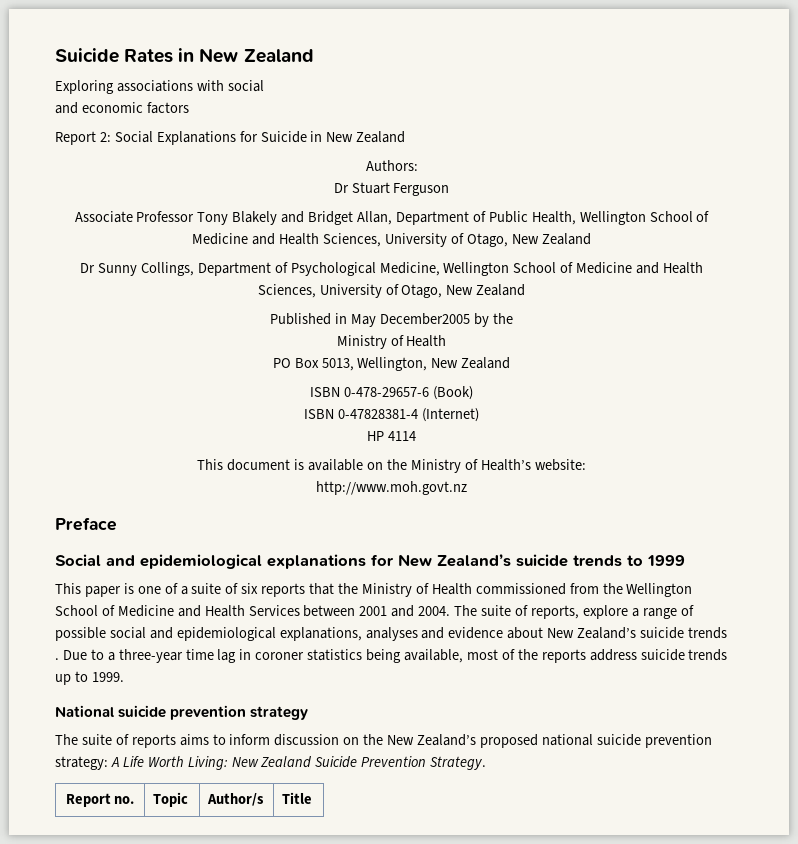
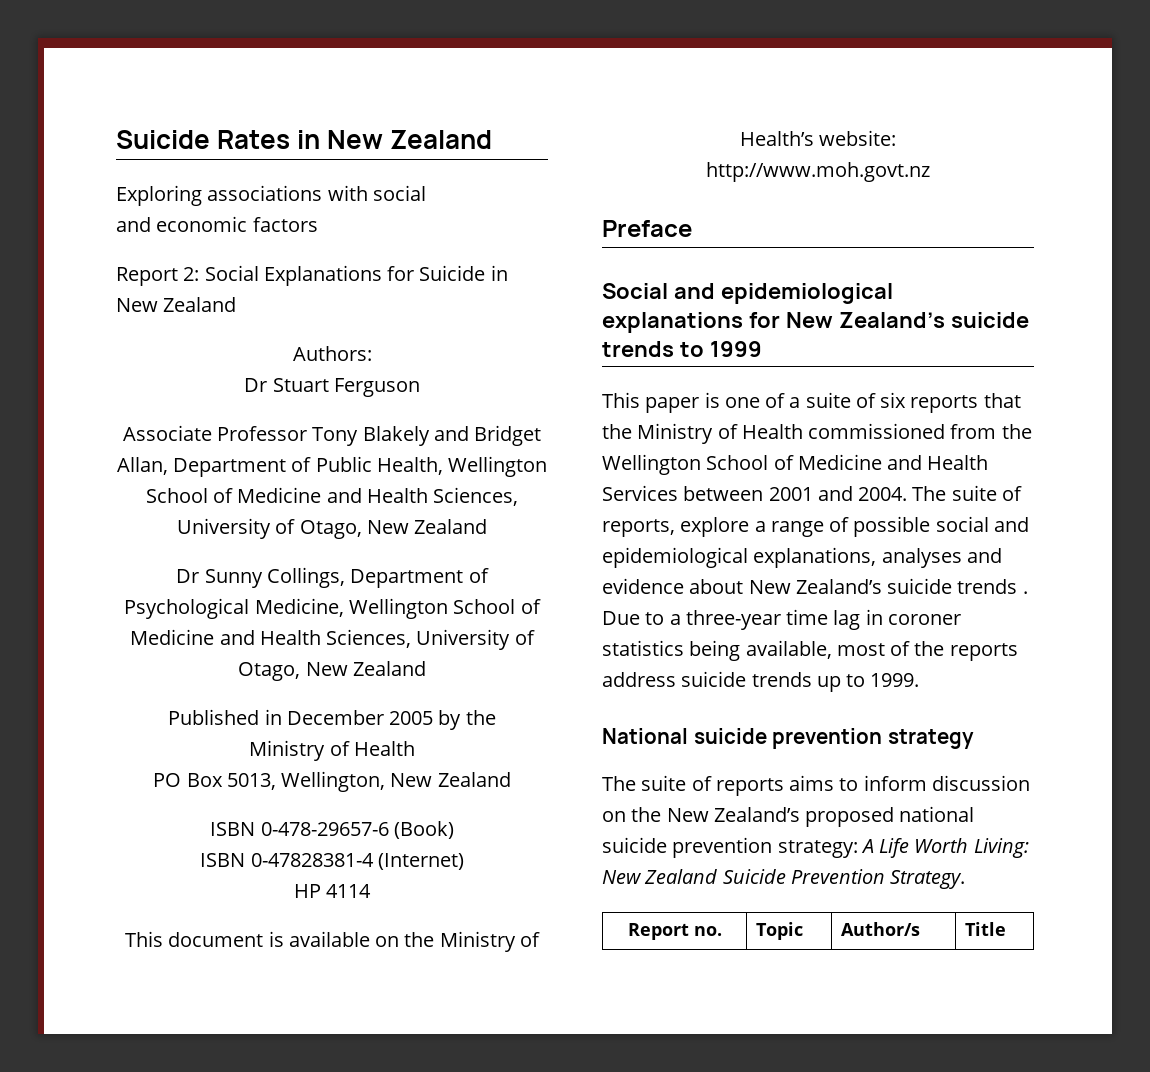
- Published in May December2005 by the
+ Published in December 2005 by the

